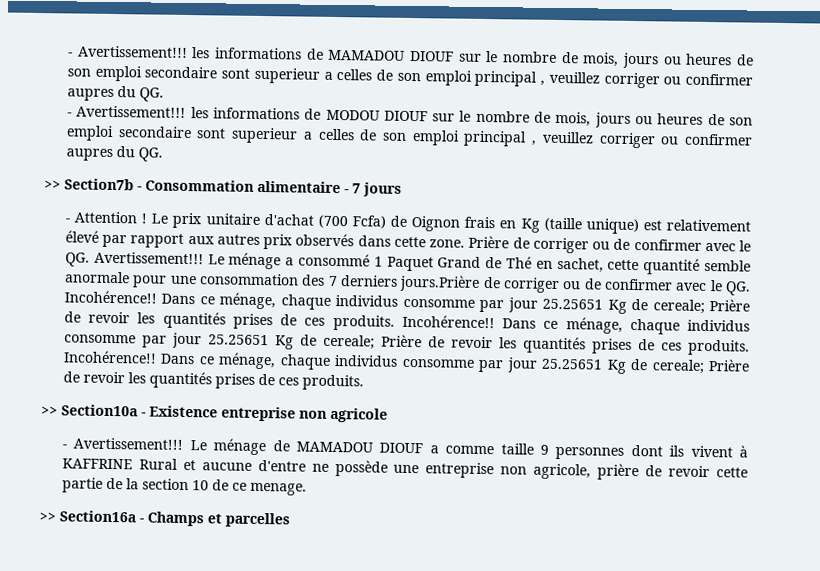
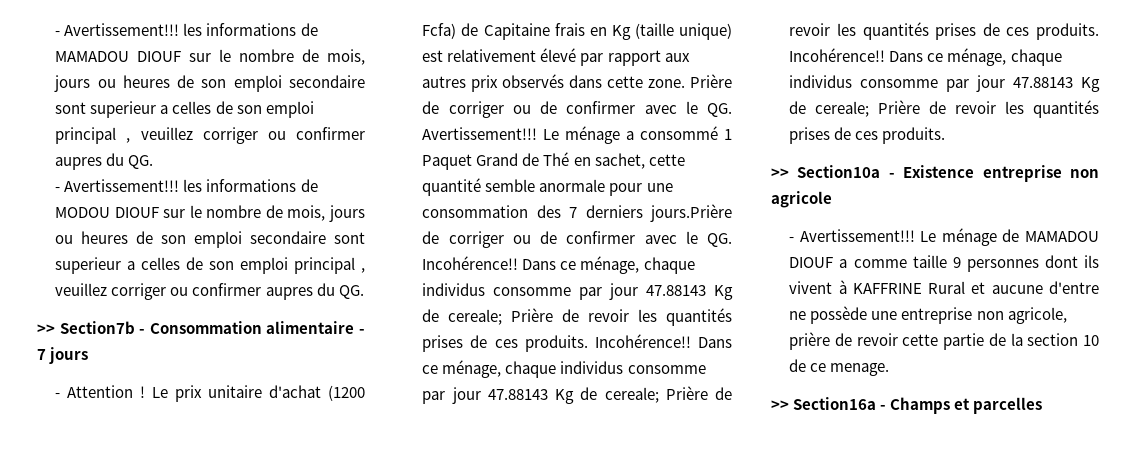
- Le prix unitaire d'achat (700 Fcfa) de Oignon frais en Kg (taille unique) est relativement élevé par rapport aux autres prix observés dans cette zone.
+ Le prix unitaire d'achat (1200 Fcfa) de Capitaine frais en Kg (taille unique) est relativement élevé par rapport aux autres prix observés dans cette zone.
- Le ménage a consommé 1 Paquet Grand de Thé en sachet, cette quantité semble anormale pour une consommation des 7 derniers jours.Prière de corriger ou de confirmer avec le QG. Incohérence!! Dans ce ménage, chaque individus consomme par jour 25.25651 Kg de cereale; Prière de revoir les quantités prises de ces produits. Incohérence!! Dans ce ménage, chaque individus consomme par jour 25.25651 Kg de cereale; Prière de revoir les quantités prises de ces produits. Incohérence!! Dans ce ménage, chaque individus consomme par jour 25.25651 Kg de cereale; Prière de revoir les quantités prises de ces produits.
+ Le ménage a consommé 1 Paquet Grand de Thé en sachet, cette quantité semble anormale pour une consommation des 7 derniers jours.Prière de corriger ou de confirmer avec le QG. Incohérence!! Dans ce ménage, chaque individus consomme par jour 47.88143 Kg de cereale; Prière de revoir les quantités prises de ces produits. Incohérence!! Dans ce ménage, chaque individus consomme par jour 47.88143 Kg de cereale; Prière de revoir les quantités prises de ces produits. Incohérence!! Dans ce ménage, chaque individus consomme par jour 47.88143 Kg de cereale; Prière de revoir les quantités prises de ces produits.

